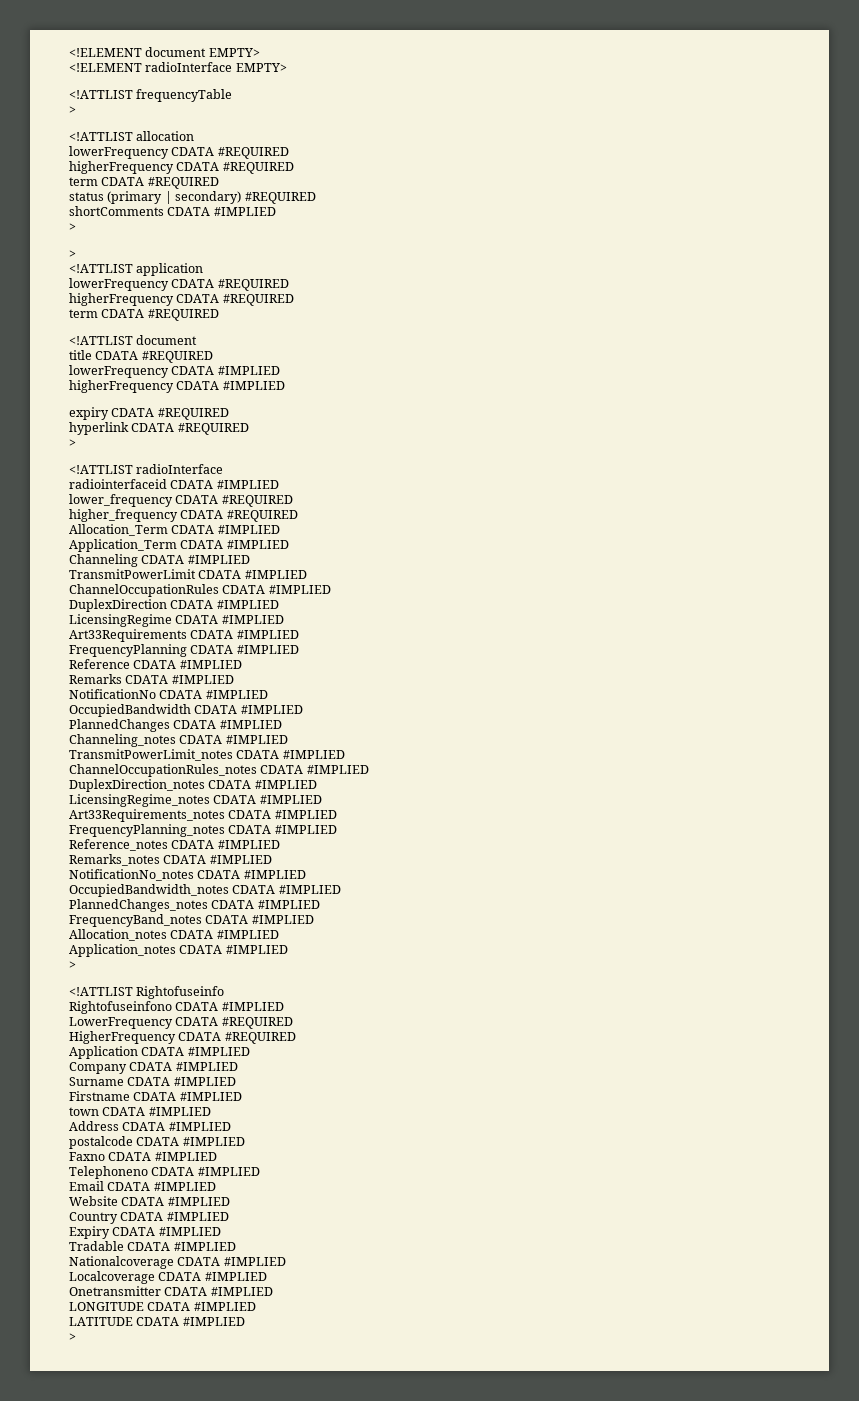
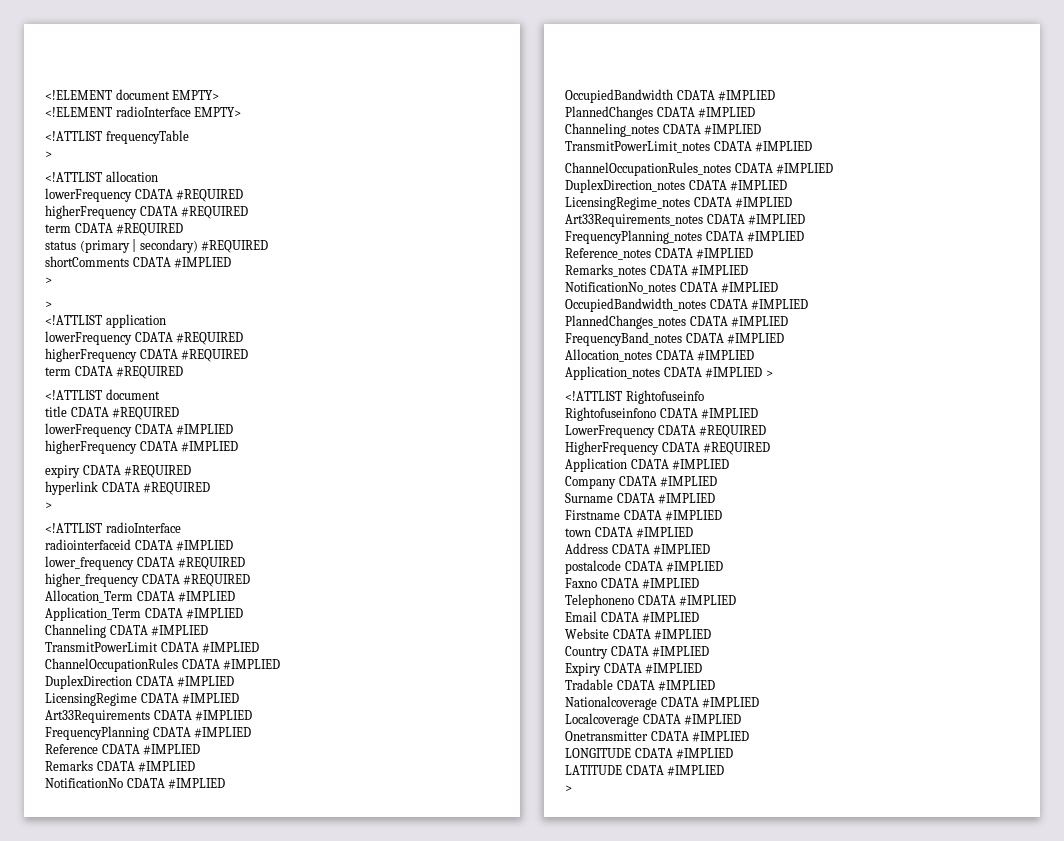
- Application_notes CDATA #IMPLIED
- >
+ Application_notes CDATA #IMPLIED >

